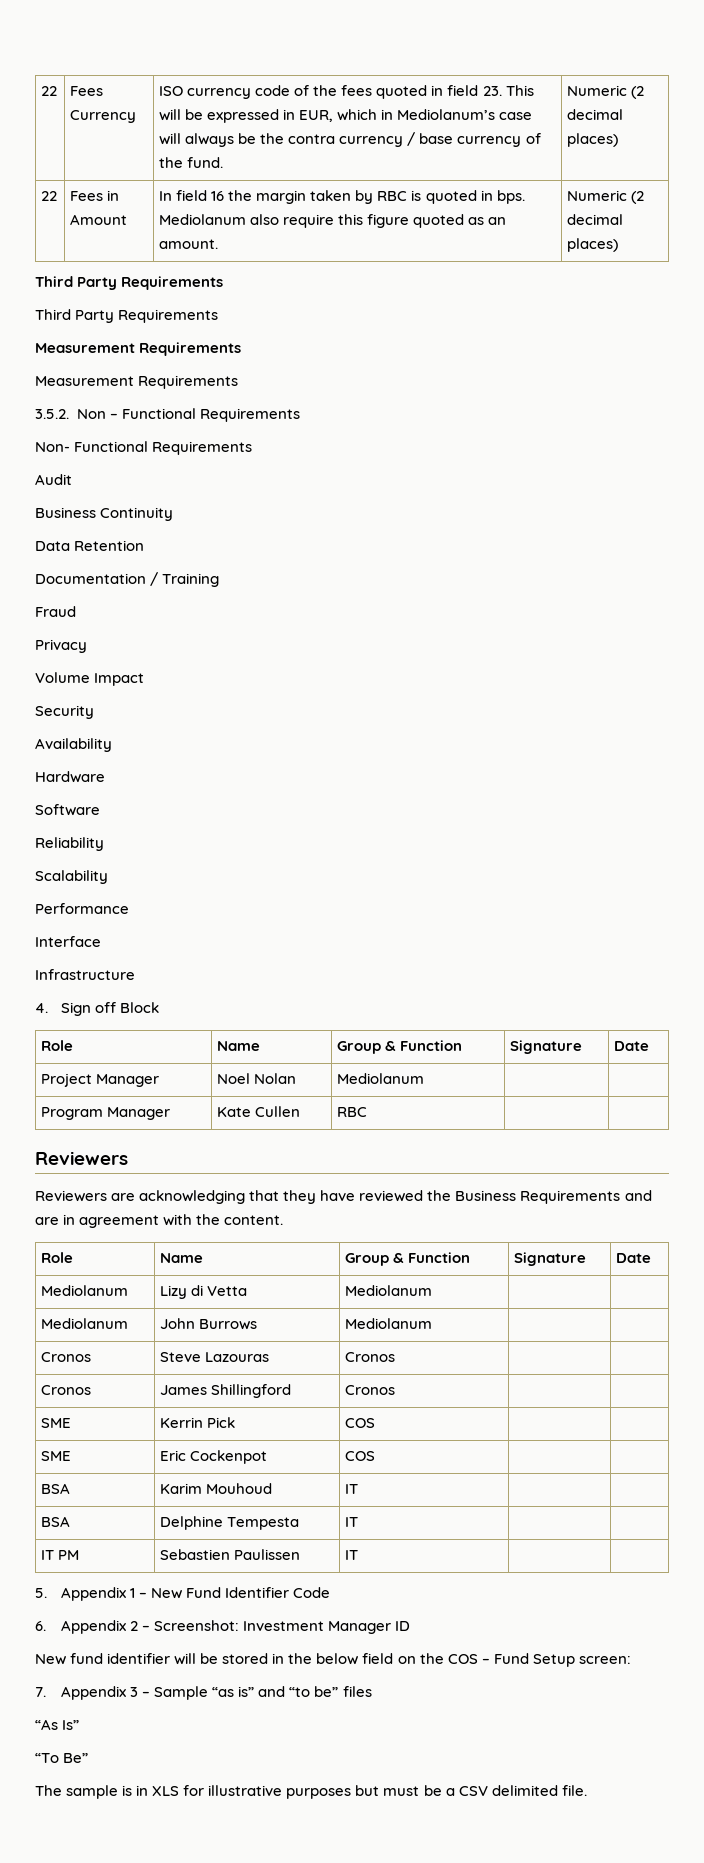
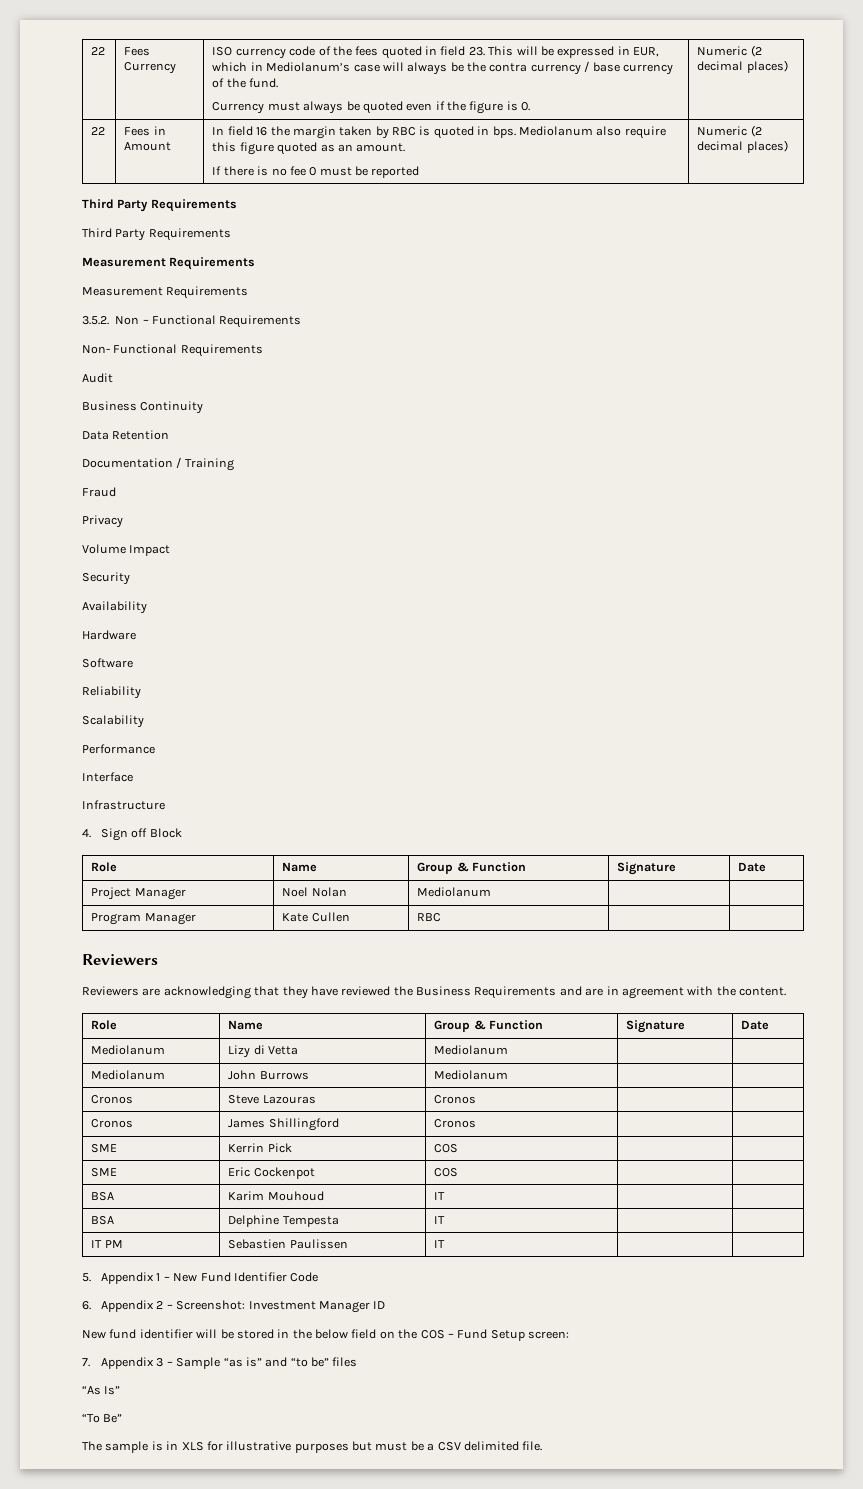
+ Currency must always be quoted even if the figure is 0.
- 22 | Fees in Amount | In field 16 the margin taken by RBC is quoted in bps. Mediolanum also require this figure quoted as an amount. | Numeric (2 decimal places)
+ 22 | Fees in Amount | In field 16 the margin taken by RBC is quoted in bps. Mediolanum also require this figure quoted as an amount.
+ If there is no fee 0 must be reported | Numeric (2 decimal places)

